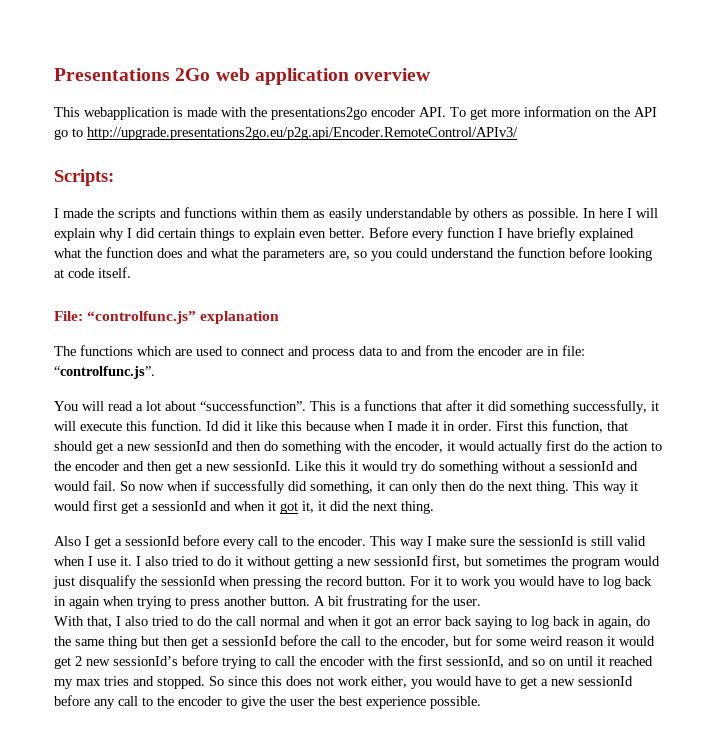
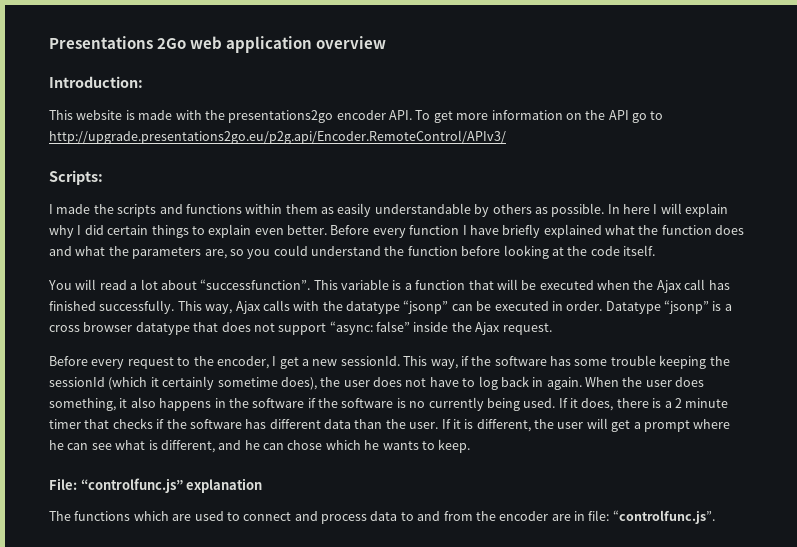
- This webapplication is made with the presentations2go encoder API. To get more information on the API go to http://upgrade.presentations2go.eu/p2g.api/Encoder.RemoteControl/APIv3/
+ Introduction:
+ This website is made with the presentations2go encoder API. To get more information on the API go to http://upgrade.presentations2go.eu/p2g.api/Encoder.RemoteControl/APIv3/
- Before every function I have briefly explained what the function does and what the parameters are, so you could understand the function before looking at code itself.
+ Before every function I have briefly explained what the function does and what the parameters are, so you could understand the function before looking at the code itself.
+ You will read a lot about “successfunction”. This variable is a function that will be executed when the Ajax call has finished successfully. This way, Ajax calls with the datatype “jsonp” can be executed in order. Datatype “jsonp” is a cross browser datatype that does not support “async: false” inside the Ajax request.
+ Before every request to the encoder, I get a new sessionId. This way, if the software has some trouble keeping the sessionId (which it certainly sometime does), the user does not have to log back in again. When the user does something, it also happens in the software if the software is no currently being used. If it does, there is a 2 minute timer that checks if the software has different data than the user. If it is different, the user will get a prompt where he can see what is different, and he can chose which he wants to keep.
- You will read a lot about “successfunction”. This is a functions that after it did something successfully, it will execute this function. Id did it like this because when I made it in order. First this function, that should get a new sessionId and then do something with the encoder, it would actually first do the action to the encoder and then get a new sessionId. Like this it would try do something without a sessionId and would fail. So now when if successfully did something, it can only then do the next thing. This way it would first get a sessionId and when it got it, it did the next thing.
- Also I get a sessionId before every call to the encoder. This way I make sure the sessionId is still valid when I use it. I also tried to do it without getting a new sessionId first, but sometimes the program would just disqualify the sessionId when pressing the record button. For it to work you would have to log back in again when trying to press another button. A bit frustrating for the user.
- With that, I also tried to do the call normal and when it got an error back saying to log back in again, do the same thing but then get a sessionId before the call to the encoder, but for some weird reason it would get 2 new sessionId’s before trying to call the encoder with the first sessionId, and so on until it reached my max tries and stopped. So since this does not work either, you would have to get a new sessionId before any call to the encoder to give the user the best experience possible.

